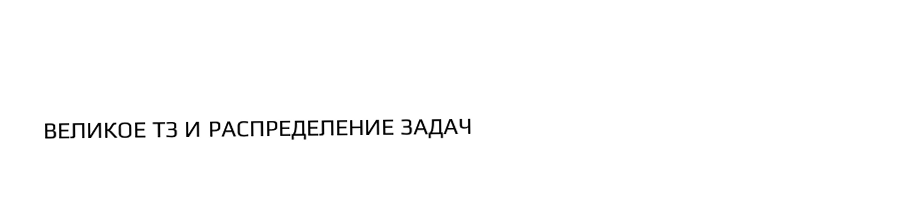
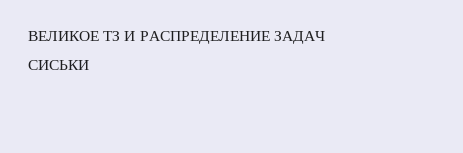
+ СИСЬКИ

